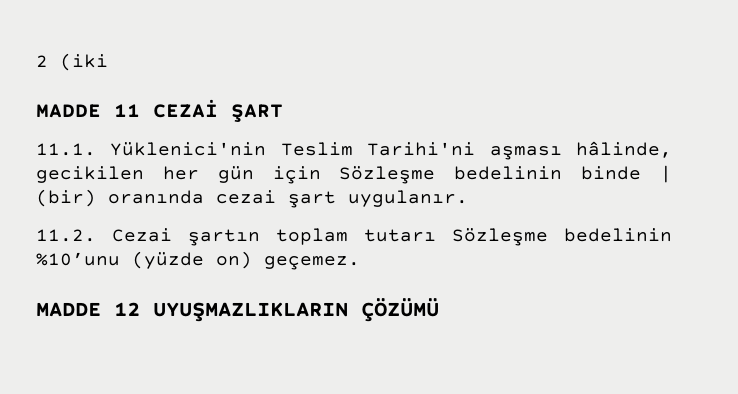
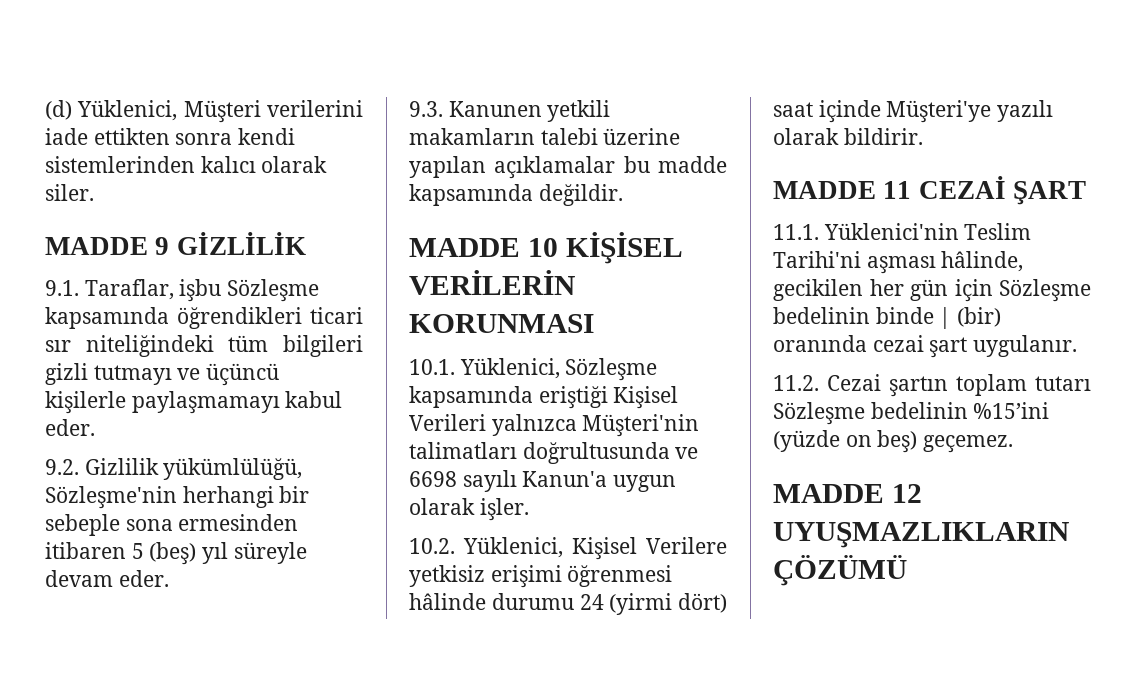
- 2 (iki
+ (d) Yüklenici, Müşteri verilerini iade ettikten sonra kendi sistemlerinden kalıcı olarak siler.
+ MADDE 9 GİZLİLİK
+ 9.1. Taraflar, işbu Sözleşme kapsamında öğrendikleri ticari sır niteliğindeki tüm bilgileri gizli tutmayı ve üçüncü kişilerle paylaşmamayı kabul eder.
+ 9.2. Gizlilik yükümlülüğü, Sözleşme'nin herhangi bir sebeple sona ermesinden itibaren 5 (beş) yıl süreyle devam eder.
+ 9.3. Kanunen yetkili makamların talebi üzerine yapılan açıklamalar bu madde kapsamında değildir.
+ MADDE 10 KİŞİSEL VERİLERİN KORUNMASI
+ 10.1. Yüklenici, Sözleşme kapsamında eriştiği Kişisel Verileri yalnızca Müşteri'nin talimatları doğrultusunda ve 6698 sayılı Kanun'a uygun olarak işler.
+ 10.2. Yüklenici, Kişisel Verilere yetkisiz erişimi öğrenmesi hâlinde durumu 24 (yirmi dört) saat içinde Müşteri'ye yazılı olarak bildirir.
- 11.2. Cezai şartın toplam tutarı Sözleşme bedelinin %10’unu (yüzde on) geçemez.
+ 11.2. Cezai şartın toplam tutarı Sözleşme bedelinin %15’ini (yüzde on beş) geçemez.

